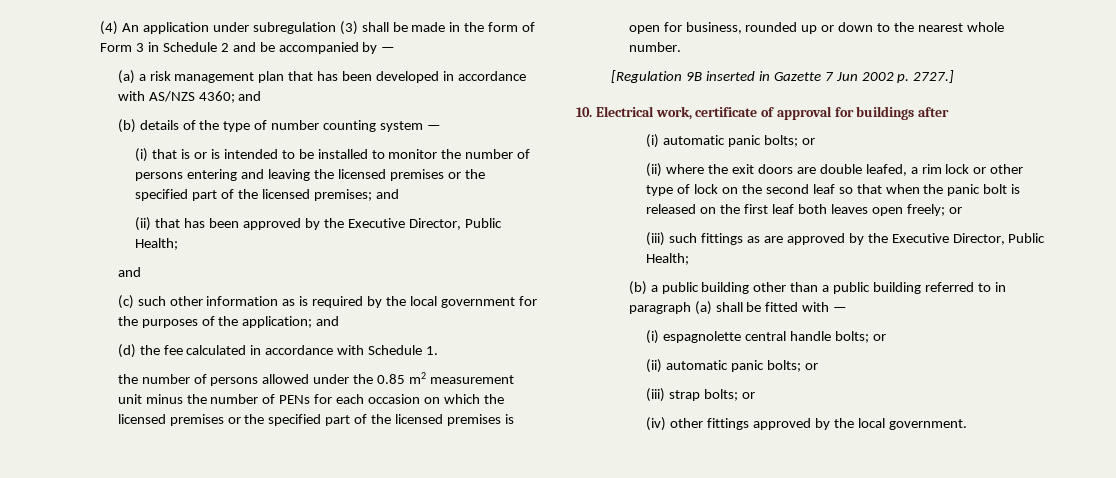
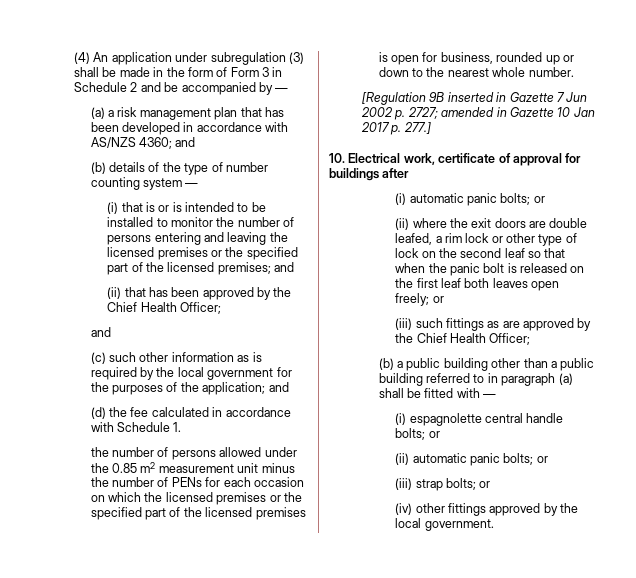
- (ii) that has been approved by the Executive Director, Public Health;
+ (ii) that has been approved by the Chief Health Officer;
- [Regulation 9B inserted in Gazette 7 Jun 2002 p. 2727.]
+ [Regulation 9B inserted in Gazette 7 Jun 2002 p. 2727; amended in Gazette 10 Jan 2017 p. 277.]
- (iii) such fittings as are approved by the Executive Director, Public Health;
+ (iii) such fittings as are approved by the Chief Health Officer;

